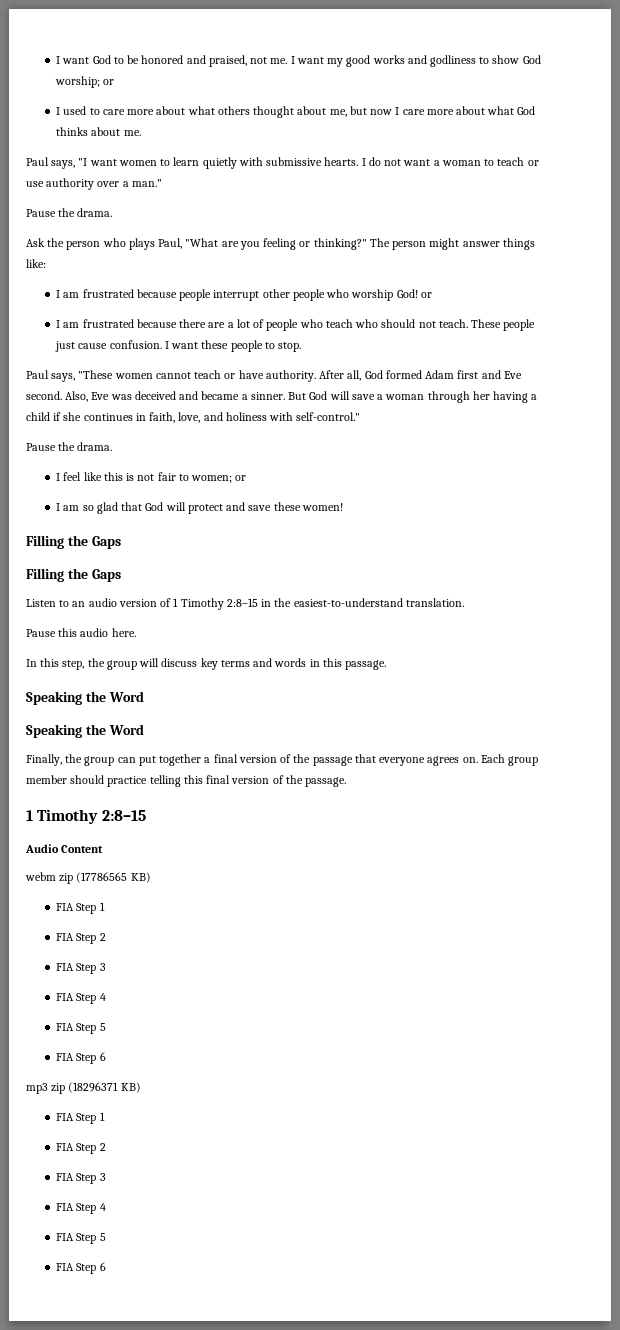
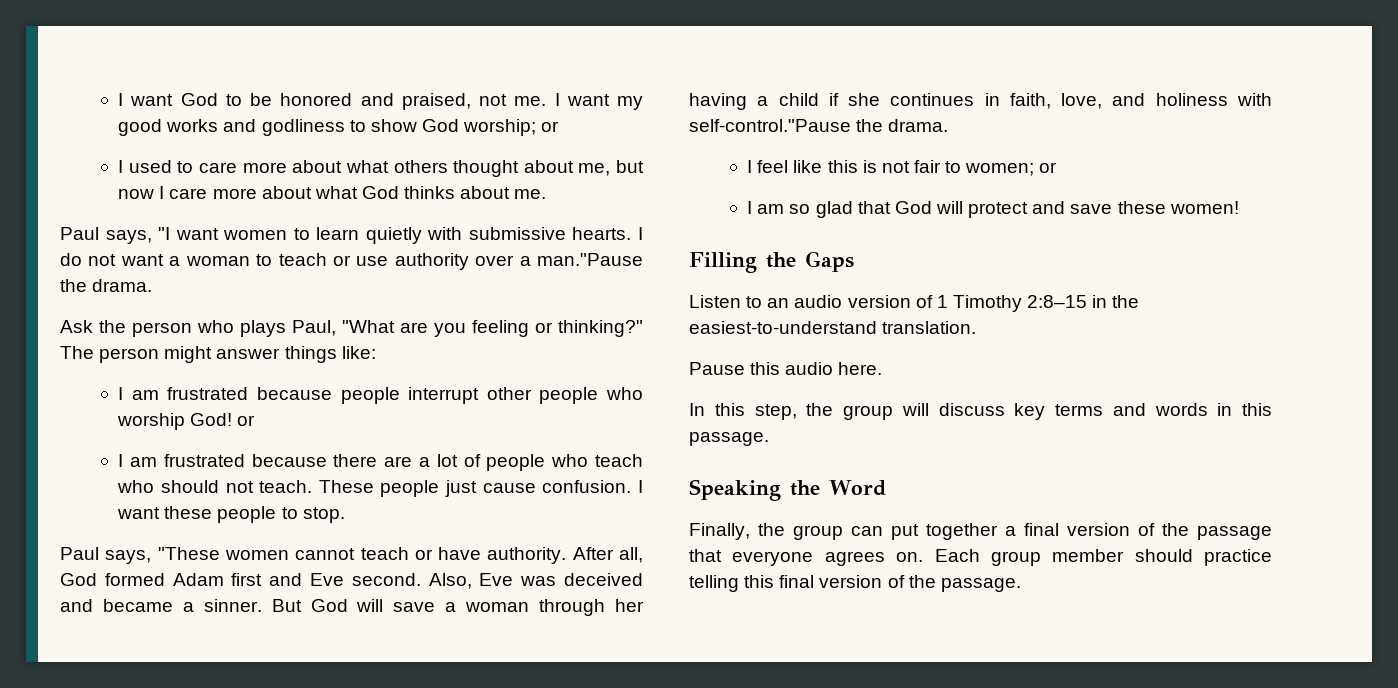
- I do not want a woman to teach or use authority over a man."
- Pause the drama.
+ I do not want a woman to teach or use authority over a man."Pause the drama.
- But God will save a woman through her having a child if she continues in faith, love, and holiness with self-control."
- Pause the drama.
+ But God will save a woman through her having a child if she continues in faith, love, and holiness with self-control."Pause the drama.
  I am so glad that God will protect and save these women!
- Filling the Gaps
  In this step, the group will discuss key terms and words in this passage.
- Speaking the Word
  Each group member should practice telling this final version of the passage.
- 1 Timothy 2:8–15
- Audio Content
- webm zip (17786565 KB)
- FIA Step 1
- FIA Step 2
- FIA Step 3
- FIA Step 4
- FIA Step 5
- FIA Step 6
- mp3 zip (18296371 KB)
- FIA Step 1
- FIA Step 2
- FIA Step 3
- FIA Step 4
- FIA Step 5
- FIA Step 6

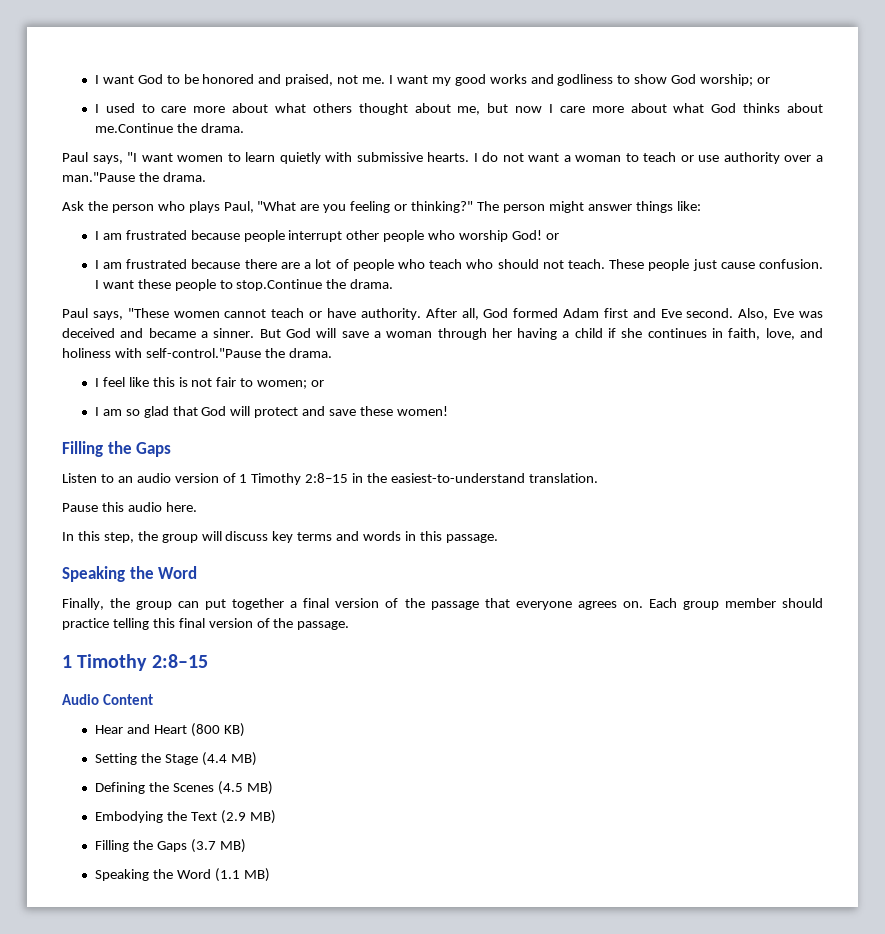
- I used to care more about what others thought about me, but now I care more about what God thinks about me.
+ I used to care more about what others thought about me, but now I care more about what God thinks about me.Continue the drama.
- I want these people to stop.
+ I want these people to stop.Continue the drama.
  Each group member should practice telling this final version of the passage.
+ 1 Timothy 2:8–15
+ Audio Content
+ Hear and Heart (800 KB)
+ Setting the Stage (4.4 MB)
+ Defining the Scenes (4.5 MB)
+ Embodying the Text (2.9 MB)
+ Filling the Gaps (3.7 MB)
+ Speaking the Word (1.1 MB)

